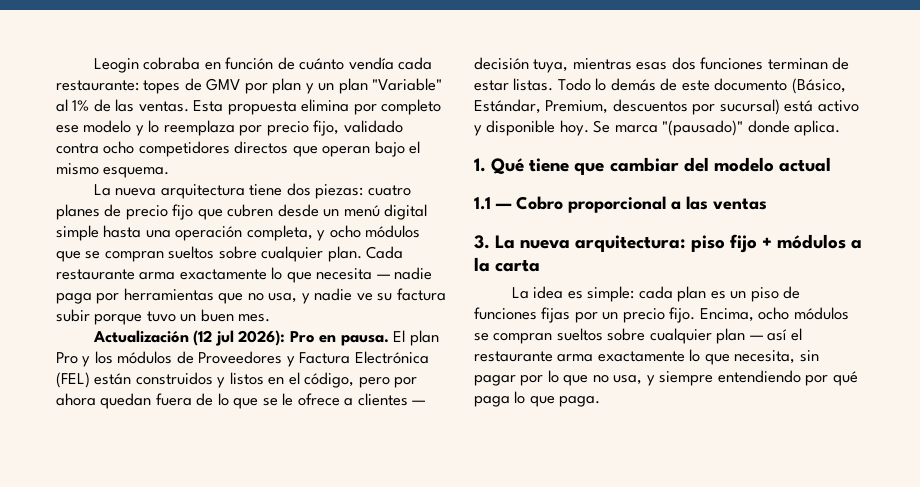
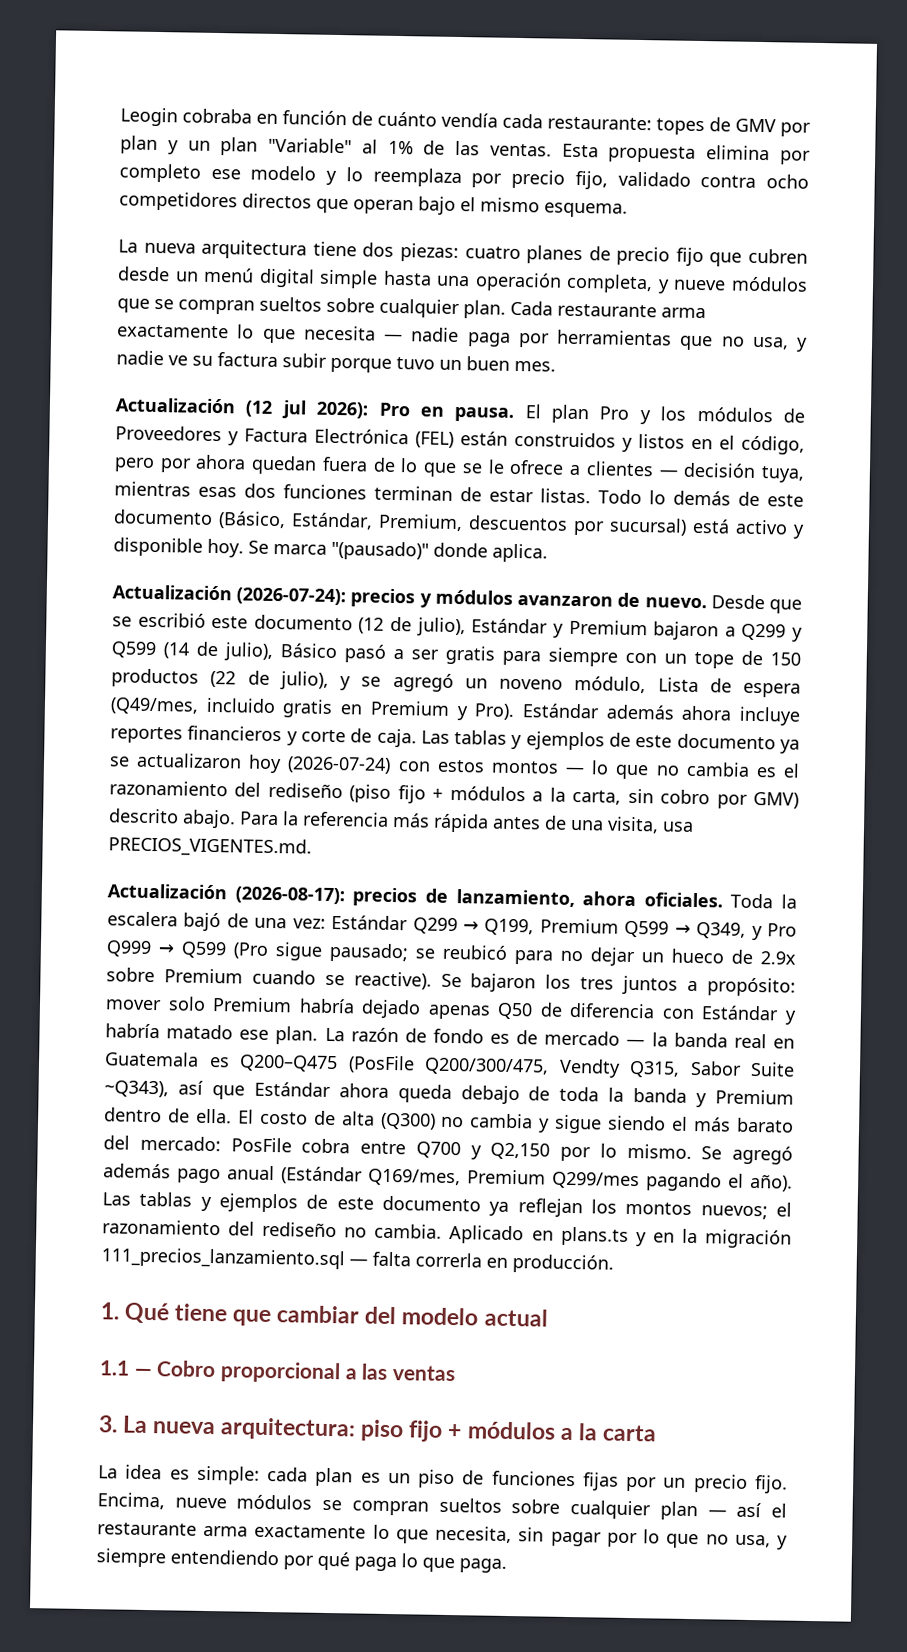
- La nueva arquitectura tiene dos piezas: cuatro planes de precio fijo que cubren desde un menú digital simple hasta una operación completa, y ocho módulos que se compran sueltos sobre cualquier plan.
+ La nueva arquitectura tiene dos piezas: cuatro planes de precio fijo que cubren desde un menú digital simple hasta una operación completa, y nueve módulos que se compran sueltos sobre cualquier plan.
+ Actualización (2026-07-24): precios y módulos avanzaron de nuevo. Desde que se escribió este documento (12 de julio), Estándar y Premium bajaron a Q299 y Q599 (14 de julio), Básico pasó a ser gratis para siempre con un tope de 150 productos (22 de julio), y se agregó un noveno módulo, Lista de espera (Q49/mes, incluido gratis en Premium y Pro). Estándar además ahora incluye reportes financieros y corte de caja. Las tablas y ejemplos de este documento ya se actualizaron hoy (2026-07-24) con estos montos — lo que no cambia es el razonamiento del rediseño (piso fijo + módulos a la carta, sin cobro por GMV) descrito abajo. Para la referencia más rápida antes de una visita, usa PRECIOS_VIGENTES.md.
+ Actualización (2026-08-17): precios de lanzamiento, ahora oficiales. Toda la escalera bajó de una vez: Estándar Q299 → Q199, Premium Q599 → Q349, y Pro Q999 → Q599 (Pro sigue pausado; se reubicó para no dejar un hueco de 2.9x sobre Premium cuando se reactive). Se bajaron los tres juntos a propósito: mover solo Premium habría dejado apenas Q50 de diferencia con Estándar y habría matado ese plan. La razón de fondo es de mercado — la banda real en Guatemala es Q200–Q475 (PosFile Q200/300/475, Vendty Q315, Sabor Suite ~Q343), así que Estándar ahora queda debajo de toda la banda y Premium dentro de ella. El costo de alta (Q300) no cambia y sigue siendo el más barato del mercado: PosFile cobra entre Q700 y Q2,150 por lo mismo. Se agregó además pago anual (Estándar Q169/mes, Premium Q299/mes pagando el año). Las tablas y ejemplos de este documento ya reflejan los montos nuevos; el razonamiento del rediseño no cambia. Aplicado en plans.ts y en la migración 111_precios_lanzamiento.sql — falta correrla en producción.
- Encima, ocho módulos se compran sueltos sobre cualquier plan — así el restaurante arma exactamente lo que necesita, sin pagar por lo que no usa, y siempre entendiendo por qué paga lo que paga.
+ Encima, nueve módulos se compran sueltos sobre cualquier plan — así el restaurante arma exactamente lo que necesita, sin pagar por lo que no usa, y siempre entendiendo por qué paga lo que paga.

